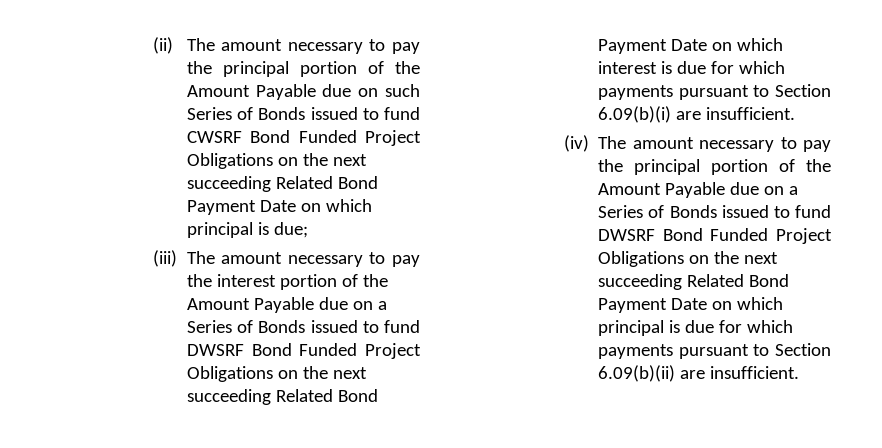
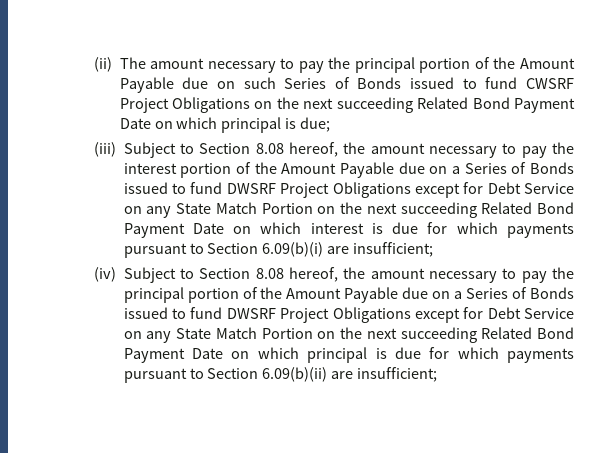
- (ii) The amount necessary to pay the principal portion of the Amount Payable due on such Series of Bonds issued to fund CWSRF Bond Funded Project Obligations on the next succeeding Related Bond Payment Date on which principal is due;
+ (ii) The amount necessary to pay the principal portion of the Amount Payable due on such Series of Bonds issued to fund CWSRF Project Obligations on the next succeeding Related Bond Payment Date on which principal is due;
- (iii) The amount necessary to pay the interest portion of the Amount Payable due on a Series of Bonds issued to fund DWSRF Bond Funded Project Obligations on the next succeeding Related Bond Payment Date on which interest is due for which payments pursuant to Section 6.09(b)(i) are insufficient.
+ (iii) Subject to Section 8.08 hereof, the amount necessary to pay the interest portion of the Amount Payable due on a Series of Bonds issued to fund DWSRF Project Obligations except for Debt Service on any State Match Portion on the next succeeding Related Bond Payment Date on which interest is due for which payments pursuant to Section 6.09(b)(i) are insufficient;
- (iv) The amount necessary to pay the principal portion of the Amount Payable due on a Series of Bonds issued to fund DWSRF Bond Funded Project Obligations on the next succeeding Related Bond Payment Date on which principal is due for which payments pursuant to Section 6.09(b)(ii) are insufficient.
+ (iv) Subject to Section 8.08 hereof, the amount necessary to pay the principal portion of the Amount Payable due on a Series of Bonds issued to fund DWSRF Project Obligations except for Debt Service on any State Match Portion on the next succeeding Related Bond Payment Date on which principal is due for which payments pursuant to Section 6.09(b)(ii) are insufficient;

